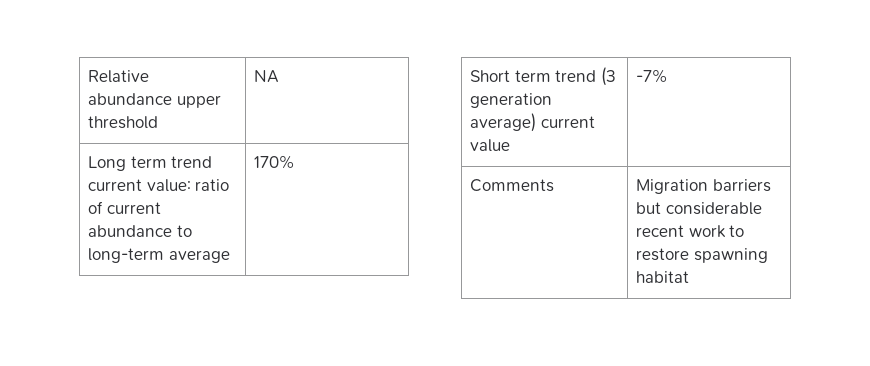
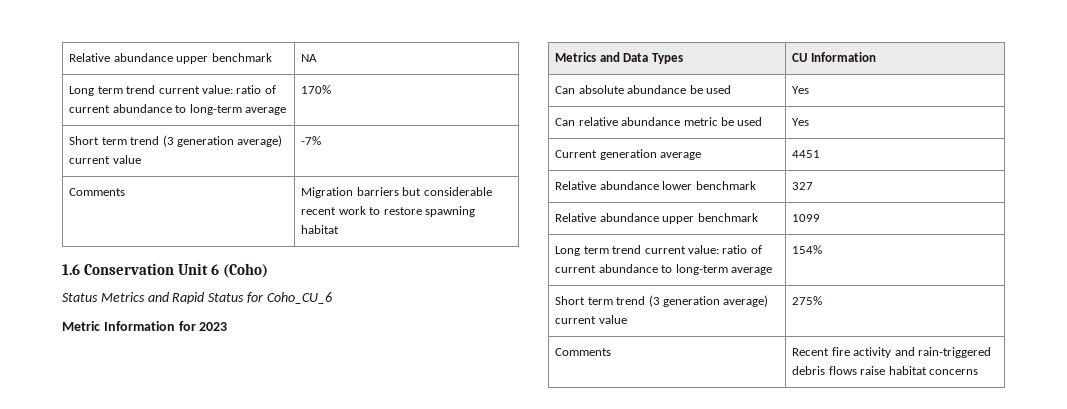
- Relative abundance upper threshold | NA
+ Relative abundance upper benchmark | NA
+ 1.6 Conservation Unit 6 (Coho)
+ Status Metrics and Rapid Status for Coho_CU_6
+ Metric Information for 2023
+ Metrics and Data Types | CU Information
+ Can absolute abundance be used | Yes
+ Can relative abundance metric be used | Yes
+ Current generation average | 4451
+ Relative abundance lower benchmark | 327
+ Relative abundance upper benchmark | 1099
+ Long term trend current value: ratio of current abundance to long-term average | 154%
+ Short term trend (3 generation average) current value | 275%
+ Comments | Recent fire activity and rain-triggered debris flows raise habitat concerns

